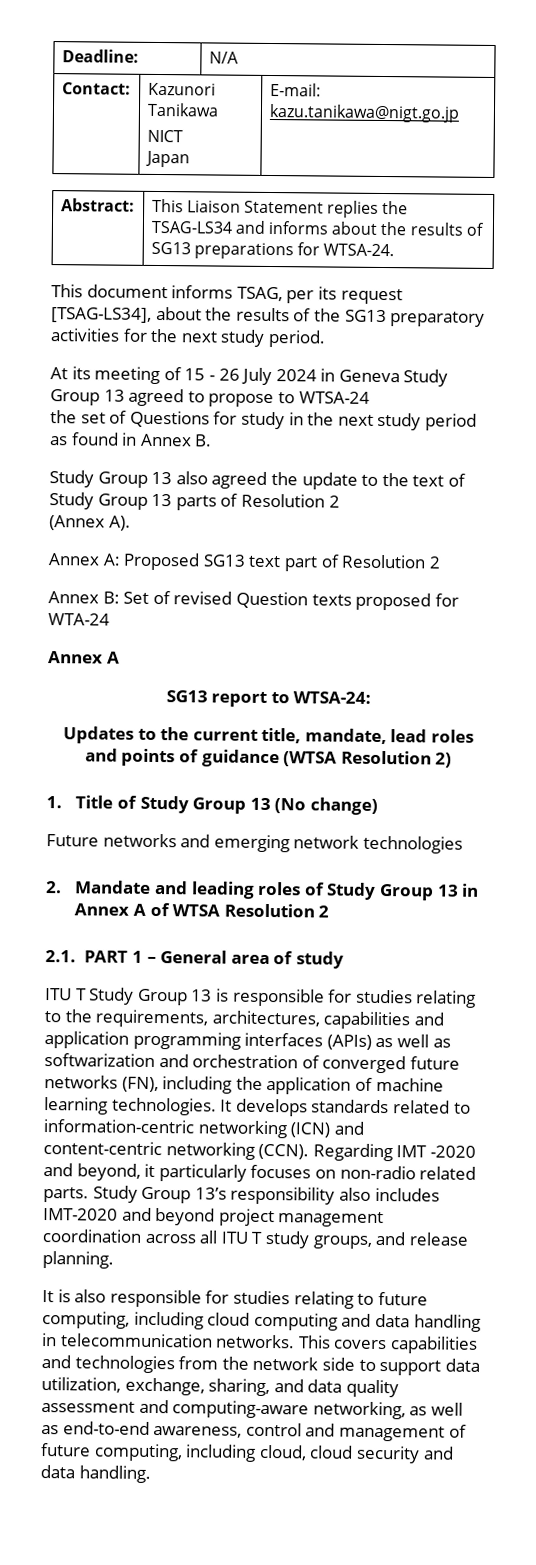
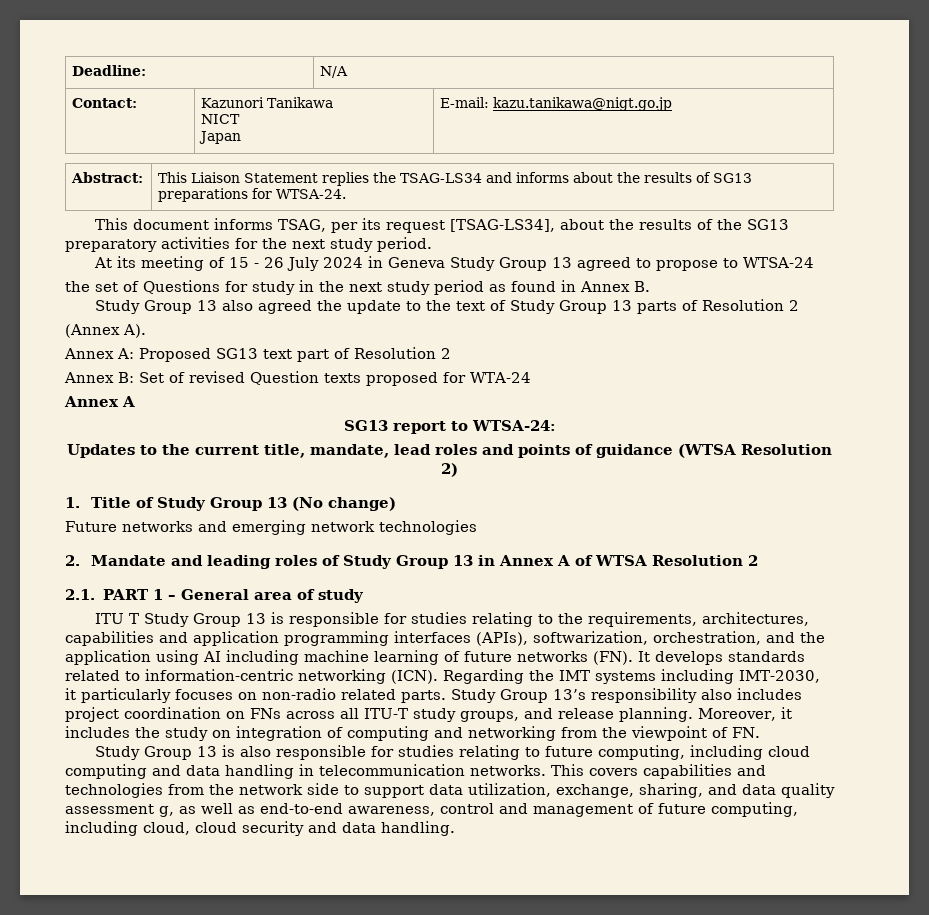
- ITU T Study Group 13 is responsible for studies relating to the requirements, architectures, capabilities and application programming interfaces (APIs) as well as softwarization and orchestration of converged future networks (FN), including the application of machine learning technologies. It develops standards related to information-centric networking (ICN) and content-centric networking (CCN). Regarding IMT -2020 and beyond, it particularly focuses on non-radio related parts.
+ ITU T Study Group 13 is responsible for studies relating to the requirements, architectures, capabilities and application programming interfaces (APIs), softwarization, orchestration, and the application using AI including machine learning of future networks (FN). It develops standards related to information-centric networking (ICN). Regarding the IMT systems including IMT-2030, it particularly focuses on non-radio related parts.
- Study Group 13’s responsibility also includes IMT-2020 and beyond project management coordination across all ITU T study groups, and release planning.
- It is also responsible for studies relating to future computing, including cloud computing and data handling in telecommunication networks.
+ Study Group 13’s responsibility also includes project coordination on FNs across all ITU-T study groups, and release planning. Moreover, it includes the study on integration of computing and networking from the viewpoint of FN.
+ Study Group 13 is also responsible for studies relating to future computing, including cloud computing and data handling in telecommunication networks.
- This covers capabilities and technologies from the network side to support data utilization, exchange, sharing, and data quality assessment and computing-aware networking, as well as end-to-end awareness, control and management of future computing, including cloud, cloud security and data handling.
+ This covers capabilities and technologies from the network side to support data utilization, exchange, sharing, and data quality assessment g, as well as end-to-end awareness, control and management of future computing, including cloud, cloud security and data handling.

